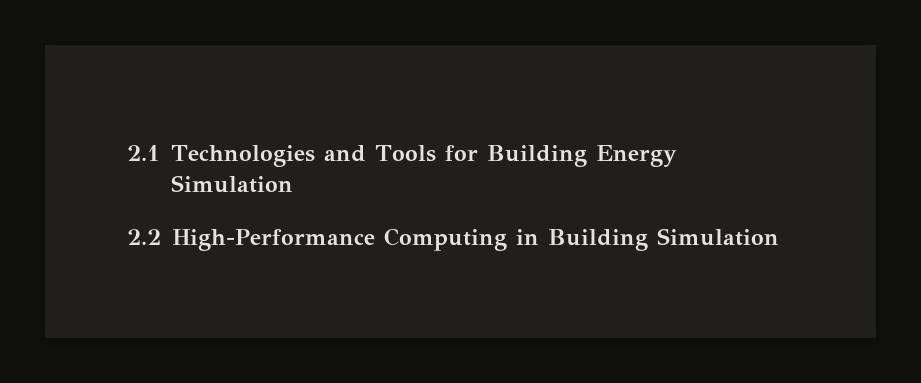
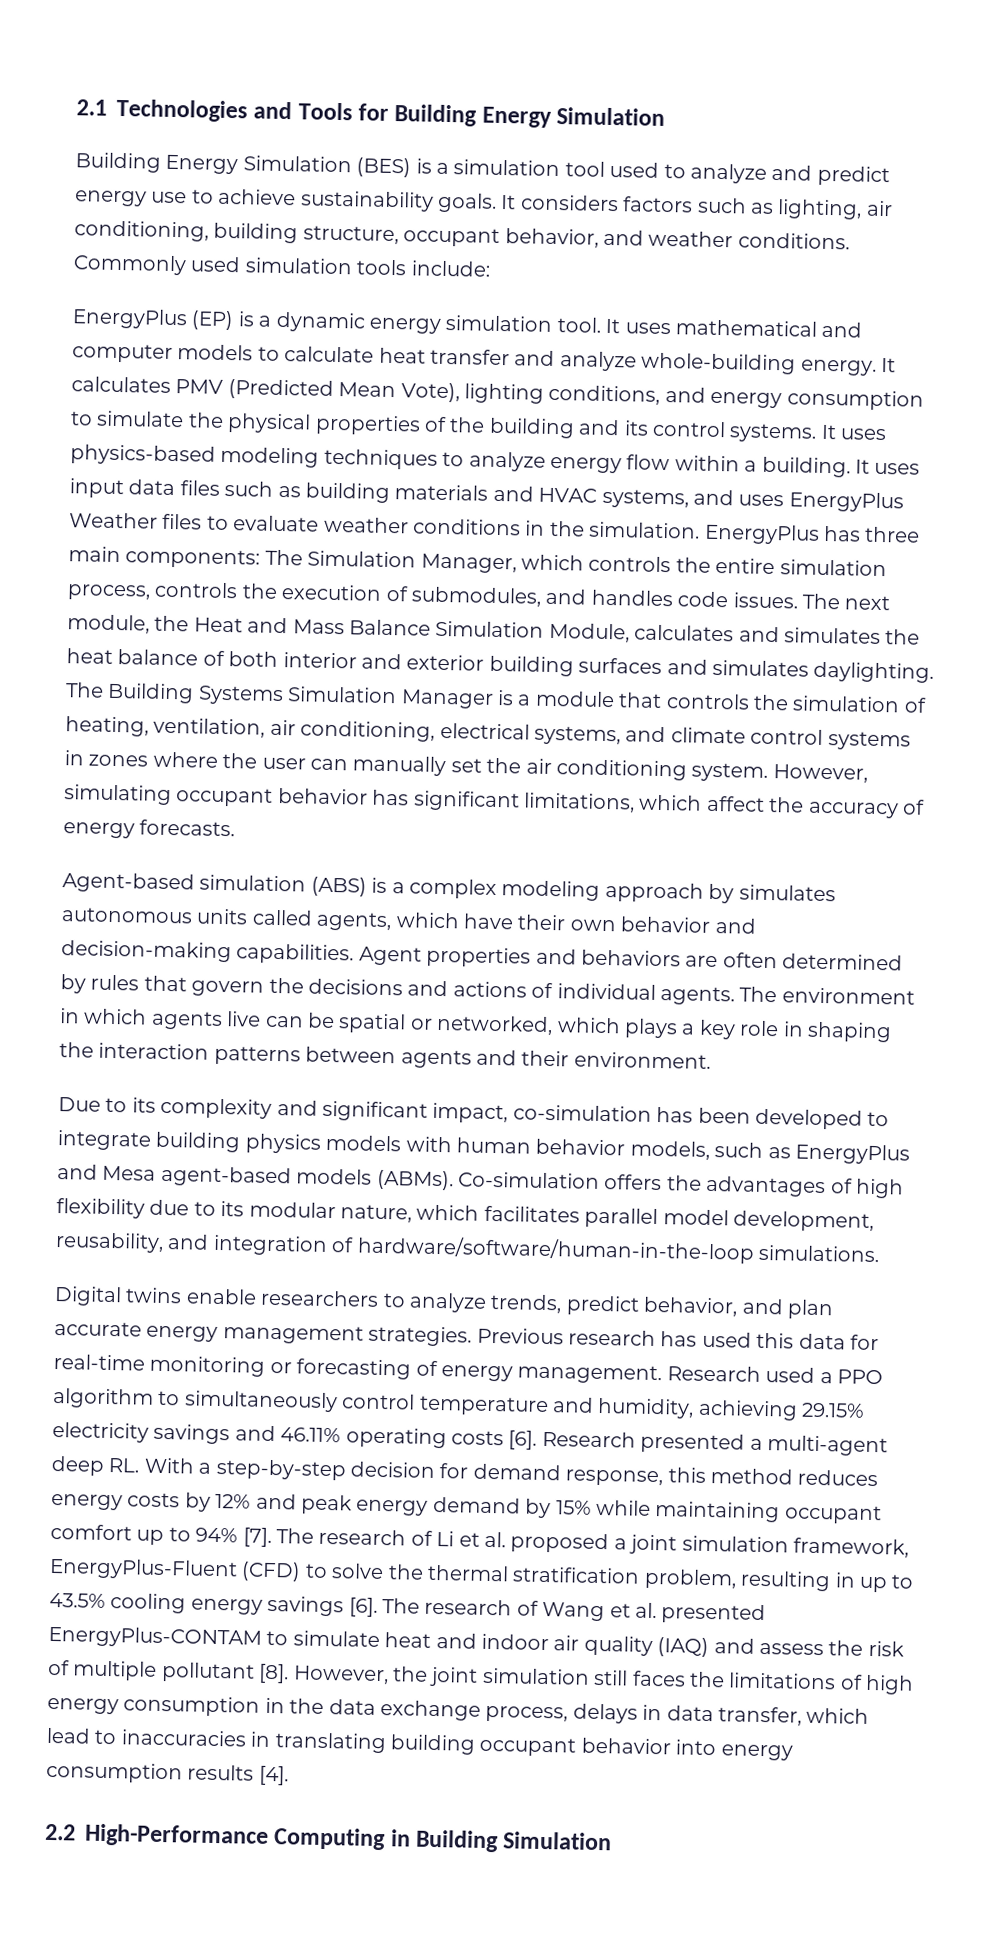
+ Building Energy Simulation (BES) is a simulation tool used to analyze and predict energy use to achieve sustainability goals. It considers factors such as lighting, air conditioning, building structure, occupant behavior, and weather conditions. Commonly used simulation tools include:
+ EnergyPlus (EP) is a dynamic energy simulation tool. It uses mathematical and computer models to calculate heat transfer and analyze whole-building energy. It calculates PMV (Predicted Mean Vote), lighting conditions, and energy consumption to simulate the physical properties of the building and its control systems. It uses physics-based modeling techniques to analyze energy flow within a building. It uses input data files such as building materials and HVAC systems, and uses EnergyPlus Weather files to evaluate weather conditions in the simulation. EnergyPlus has three main components: The Simulation Manager, which controls the entire simulation process, controls the execution of submodules, and handles code issues. The next module, the Heat and Mass Balance Simulation Module, calculates and simulates the heat balance of both interior and exterior building surfaces and simulates daylighting. The Building Systems Simulation Manager is a module that controls the simulation of heating, ventilation, air conditioning, electrical systems, and climate control systems in zones where the user can manually set the air conditioning system. However, simulating occupant behavior has significant limitations, which affect the accuracy of energy forecasts.
+ Agent-based simulation (ABS) is a complex modeling approach by simulates autonomous units called agents, which have their own behavior and decision-making capabilities. Agent properties and behaviors are often determined by rules that govern the decisions and actions of individual agents. The environment in which agents live can be spatial or networked, which plays a key role in shaping the interaction patterns between agents and their environment.
+ Due to its complexity and significant impact, co-simulation has been developed to integrate building physics models with human behavior models, such as EnergyPlus and Mesa agent-based models (ABMs). Co-simulation offers the advantages of high flexibility due to its modular nature, which facilitates parallel model development, reusability, and integration of hardware/software/human-in-the-loop simulations.
+ Digital twins enable researchers to analyze trends, predict behavior, and plan accurate energy management strategies. Previous research has used this data for real-time monitoring or forecasting of energy management. Research used a PPO algorithm to simultaneously control temperature and humidity, achieving 29.15% electricity savings and 46.11% operating costs [6]. Research presented a multi-agent deep RL. With a step-by-step decision for demand response, this method reduces energy costs by 12% and peak energy demand by 15% while maintaining occupant comfort up to 94% [7]. The research of Li et al. proposed a joint simulation framework, EnergyPlus-Fluent (CFD) to solve the thermal stratification problem, resulting in up to 43.5% cooling energy savings [6]. The research of Wang et al. presented EnergyPlus-CONTAM to simulate heat and indoor air quality (IAQ) and assess the risk of multiple pollutant [8]. However, the joint simulation still faces the limitations of high energy consumption in the data exchange process, delays in data transfer, which lead to inaccuracies in translating building occupant behavior into energy consumption results [4].

